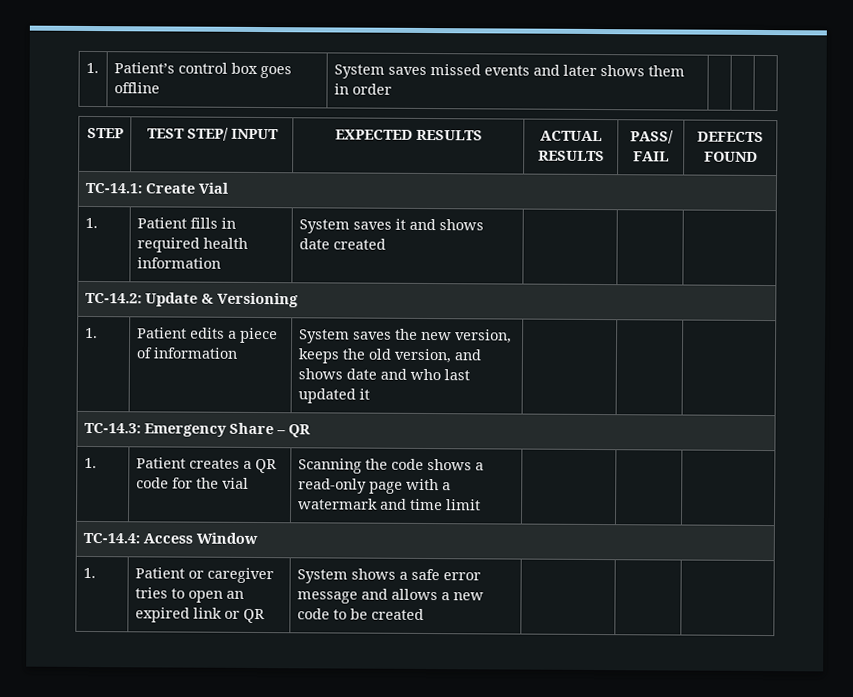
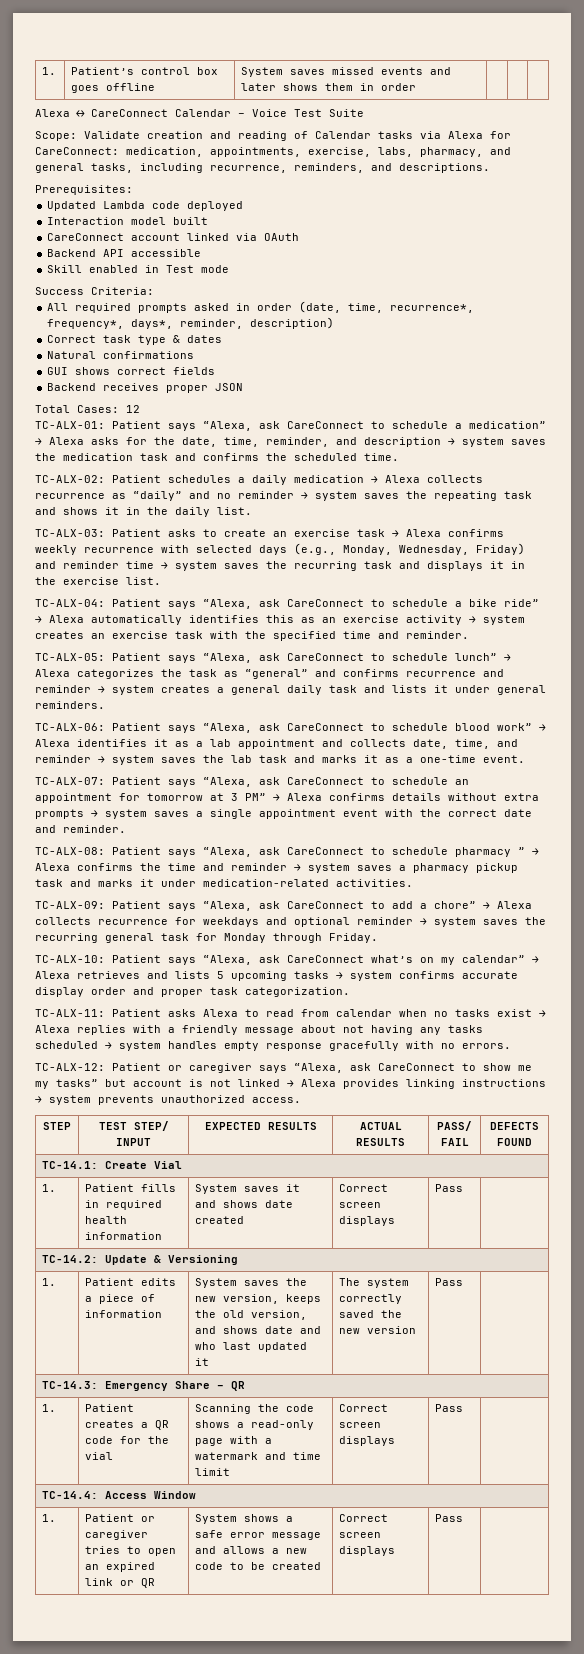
+ Alexa ↔ CareConnect Calendar – Voice Test Suite
+ Scope: Validate creation and reading of Calendar tasks via Alexa for CareConnect: medication, appointments, exercise, labs, pharmacy, and general tasks, including recurrence, reminders, and descriptions.
+ Prerequisites:
+ Updated Lambda code deployed
+ Interaction model built
+ CareConnect account linked via OAuth
+ Backend API accessible
+ Skill enabled in Test mode
+ Success Criteria:
+ All required prompts asked in order (date, time, recurrence*, frequency*, days*, reminder, description)
+ Correct task type & dates
+ Natural confirmations
+ GUI shows correct fields
+ Backend receives proper JSON
+ Total Cases: 12
+ TC-ALX-01: Patient says “Alexa, ask CareConnect to schedule a medication” → Alexa asks for the date, time, reminder, and description → system saves the medication task and confirms the scheduled time.
+ TC-ALX-02: Patient schedules a daily medication → Alexa collects recurrence as “daily” and no reminder → system saves the repeating task and shows it in the daily list.
+ TC-ALX-03: Patient asks to create an exercise task → Alexa confirms weekly recurrence with selected days (e.g., Monday, Wednesday, Friday) and reminder time → system saves the recurring task and displays it in the exercise list.
+ TC-ALX-04: Patient says “Alexa, ask CareConnect to schedule a bike ride” → Alexa automatically identifies this as an exercise activity → system creates an exercise task with the specified time and reminder.
+ TC-ALX-05: Patient says “Alexa, ask CareConnect to schedule lunch” → Alexa categorizes the task as “general” and confirms recurrence and reminder → system creates a general daily task and lists it under general reminders.
+ TC-ALX-06: Patient says “Alexa, ask CareConnect to schedule blood work” → Alexa identifies it as a lab appointment and collects date, time, and reminder → system saves the lab task and marks it as a one-time event.
+ TC-ALX-07: Patient says “Alexa, ask CareConnect to schedule an appointment for tomorrow at 3 PM” → Alexa confirms details without extra prompts → system saves a single appointment event with the correct date and reminder.
+ TC-ALX-08: Patient says “Alexa, ask CareConnect to schedule pharmacy ” → Alexa confirms the time and reminder → system saves a pharmacy pickup task and marks it under medication-related activities.
+ TC-ALX-09: Patient says “Alexa, ask CareConnect to add a chore” → Alexa collects recurrence for weekdays and optional reminder → system saves the recurring general task for Monday through Friday.
+ TC-ALX-10: Patient says “Alexa, ask CareConnect what’s on my calendar” → Alexa retrieves and lists 5 upcoming tasks → system confirms accurate display order and proper task categorization.
+ TC-ALX-11: Patient asks Alexa to read from calendar when no tasks exist → Alexa replies with a friendly message about not having any tasks scheduled → system handles empty response gracefully with no errors.
+ TC-ALX-12: Patient or caregiver says “Alexa, ask CareConnect to show me my tasks” but account is not linked → Alexa provides linking instructions → system prevents unauthorized access.
- 1. | Patient fills in required health information | System saves it and shows date created | | |
+ 1. | Patient fills in required health information | System saves it and shows date created | Correct screen displays | Pass |
- 1. | Patient edits a piece of information | System saves the new version, keeps the old version, and shows date and who last updated it | | |
+ 1. | Patient edits a piece of information | System saves the new version, keeps the old version, and shows date and who last updated it | The system correctly saved the new version | Pass |
- 1. | Patient creates a QR code for the vial | Scanning the code shows a read-only page with a watermark and time limit | | |
+ 1. | Patient creates a QR code for the vial | Scanning the code shows a read-only page with a watermark and time limit | Correct screen displays | Pass |
- 1. | Patient or caregiver tries to open an expired link or QR | System shows a safe error message and allows a new code to be created | | |
+ 1. | Patient or caregiver tries to open an expired link or QR | System shows a safe error message and allows a new code to be created | Correct screen displays | Pass |

